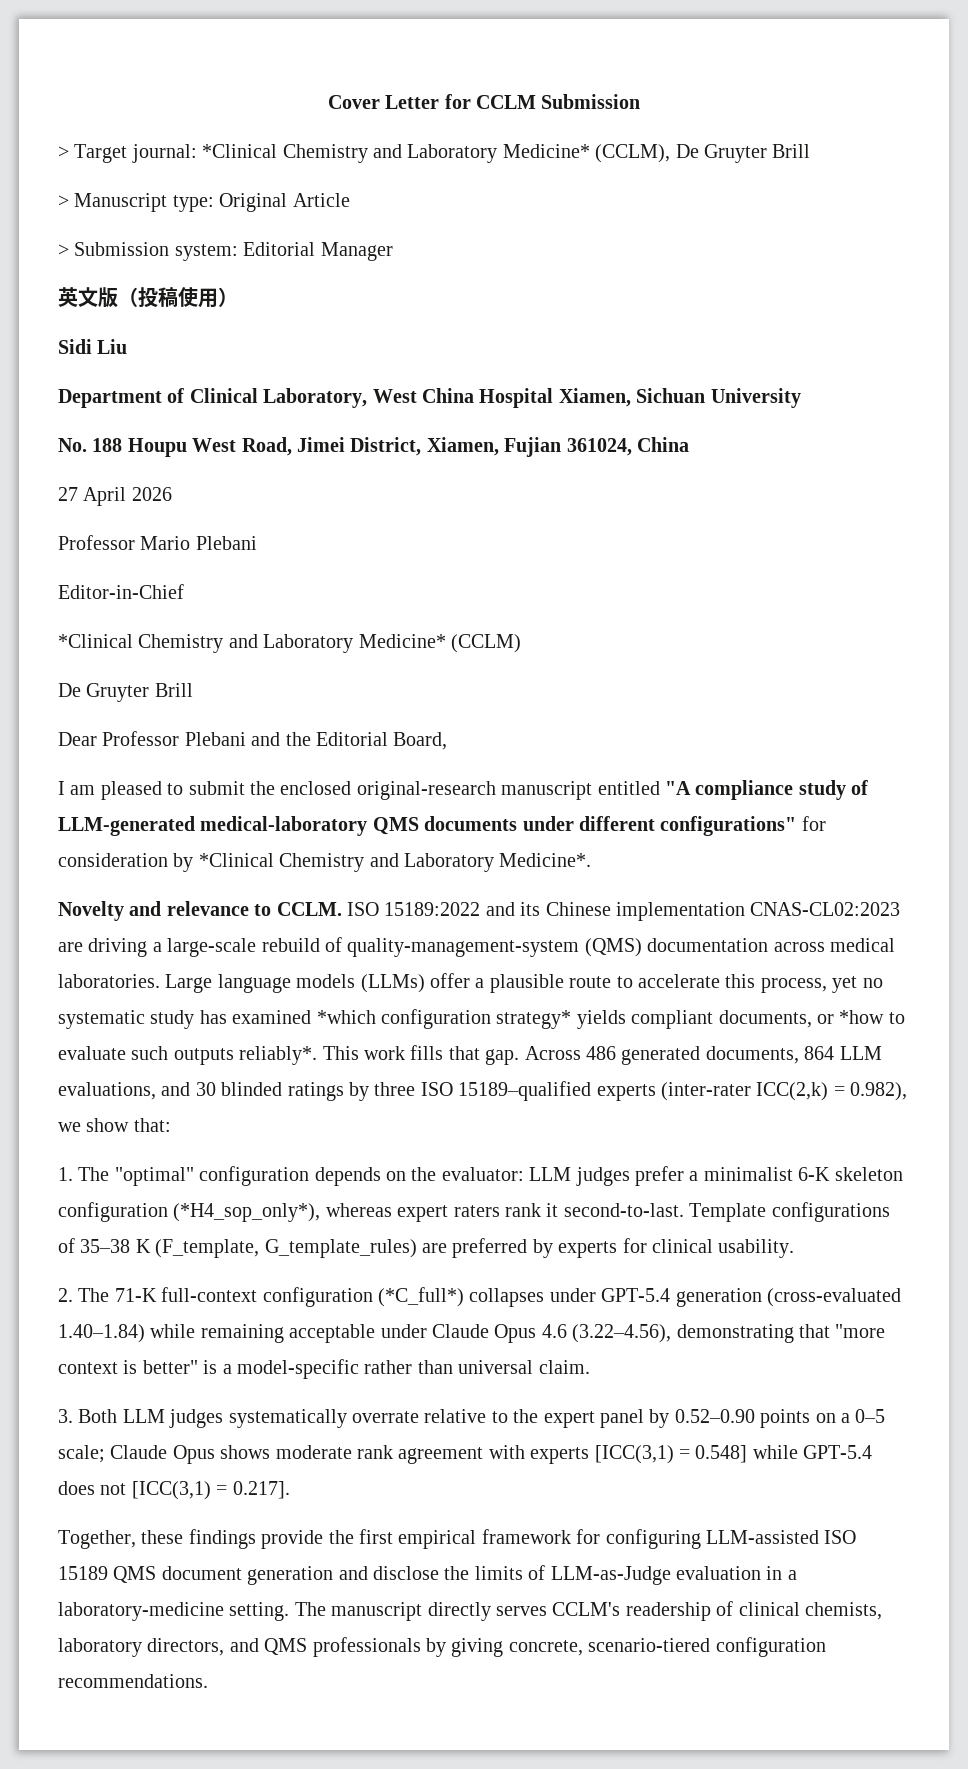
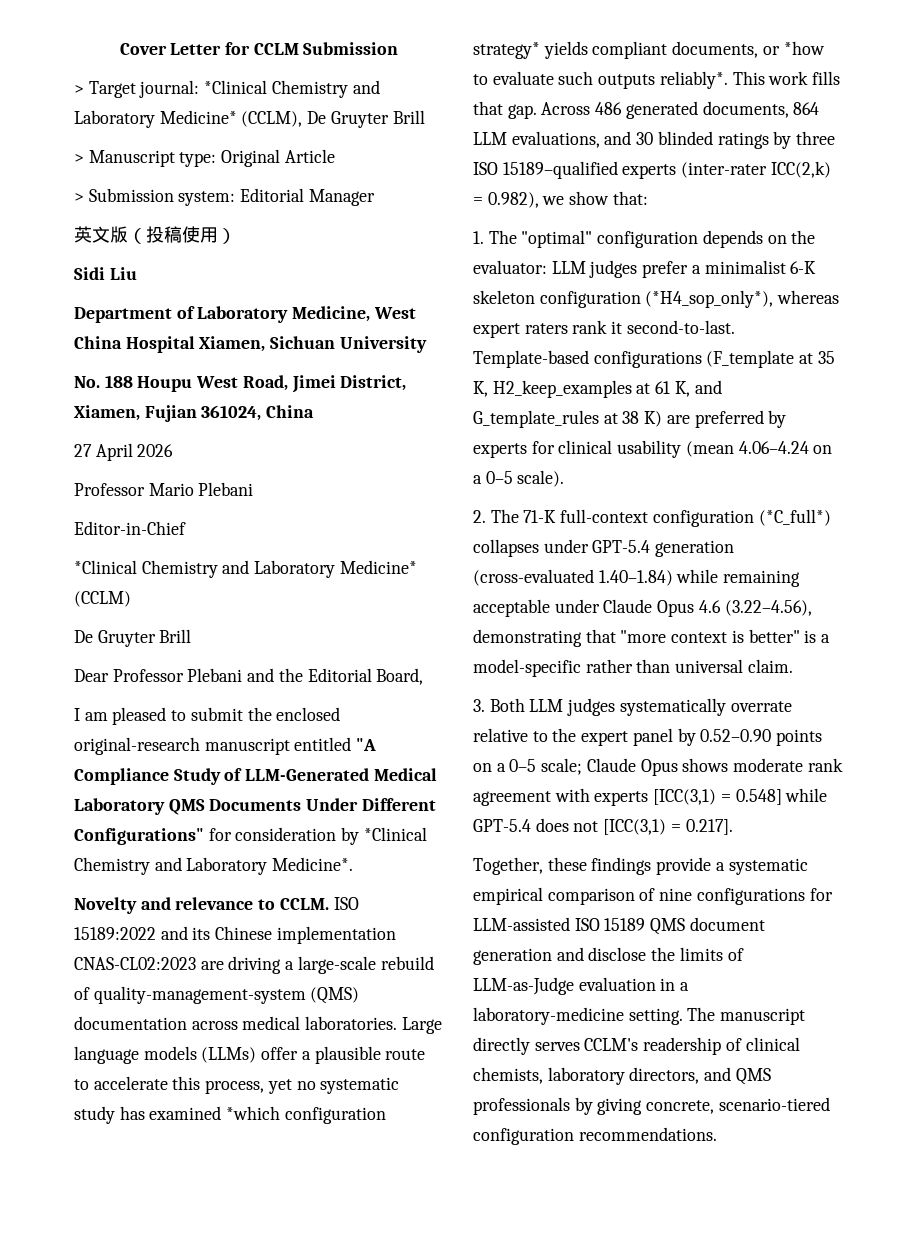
- Department of Clinical Laboratory, West China Hospital Xiamen, Sichuan University
+ Department of Laboratory Medicine, West China Hospital Xiamen, Sichuan University
- I am pleased to submit the enclosed original-research manuscript entitled "A compliance study of LLM-generated medical-laboratory QMS documents under different configurations" for consideration by *Clinical Chemistry and Laboratory Medicine*.
+ I am pleased to submit the enclosed original-research manuscript entitled "A Compliance Study of LLM-Generated Medical Laboratory QMS Documents Under Different Configurations" for consideration by *Clinical Chemistry and Laboratory Medicine*.
- Template configurations of 35–38 K (F_template, G_template_rules) are preferred by experts for clinical usability.
+ Template-based configurations (F_template at 35 K, H2_keep_examples at 61 K, and G_template_rules at 38 K) are preferred by experts for clinical usability (mean 4.06–4.24 on a 0–5 scale).
- Together, these findings provide the first empirical framework for configuring LLM-assisted ISO 15189 QMS document generation and disclose the limits of LLM-as-Judge evaluation in a laboratory-medicine setting.
+ Together, these findings provide a systematic empirical comparison of nine configurations for LLM-assisted ISO 15189 QMS document generation and disclose the limits of LLM-as-Judge evaluation in a laboratory-medicine setting.

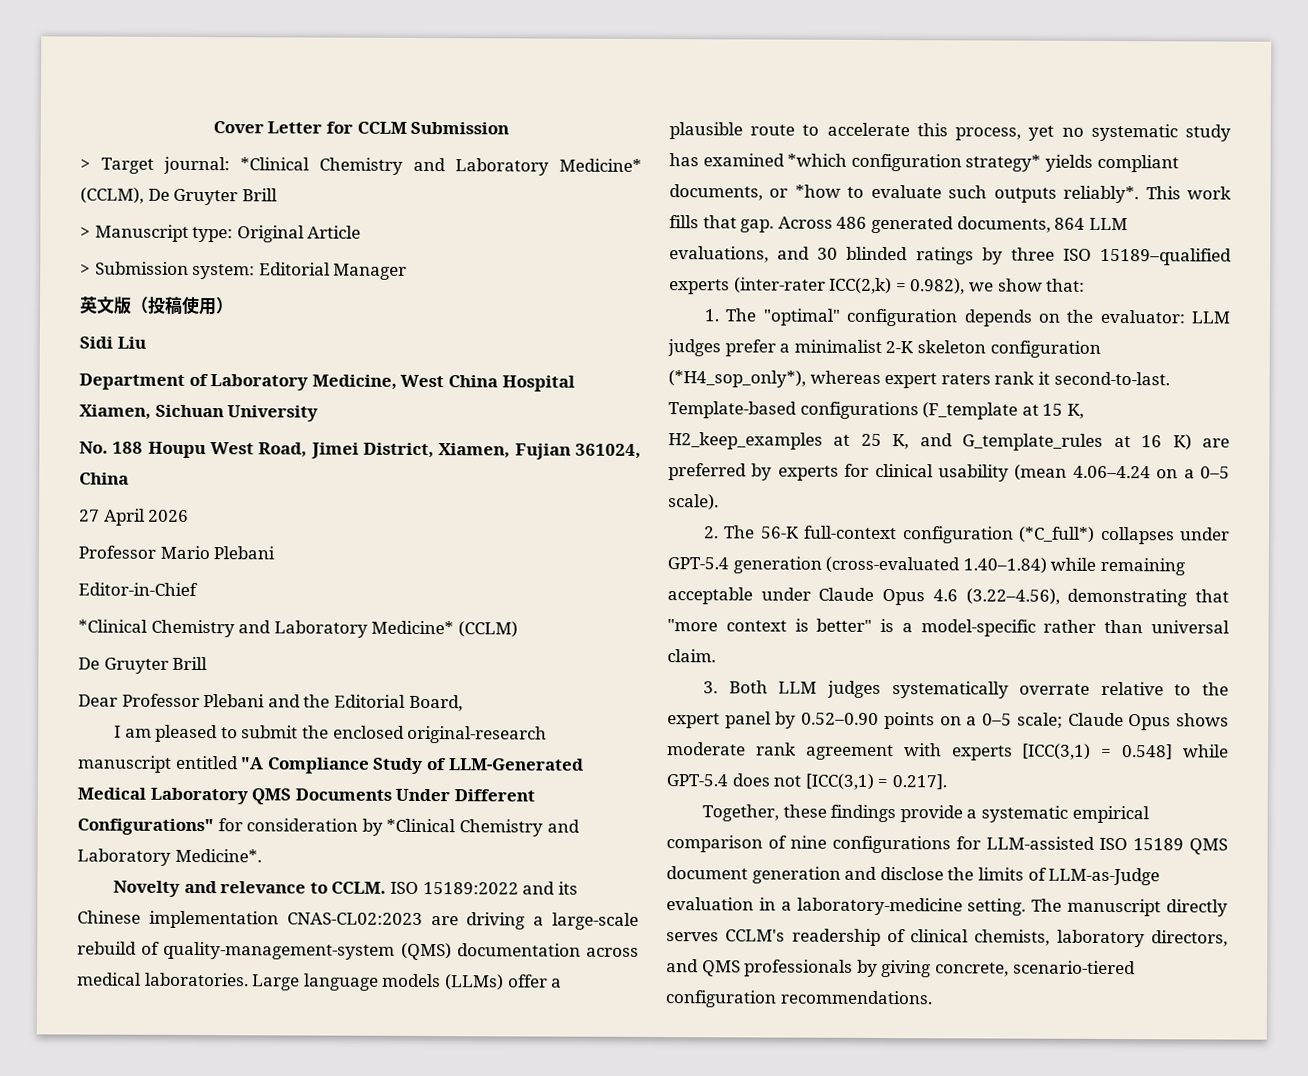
- 1. The "optimal" configuration depends on the evaluator: LLM judges prefer a minimalist 6-K skeleton configuration (*H4_sop_only*), whereas expert raters rank it second-to-last.
+ 1. The "optimal" configuration depends on the evaluator: LLM judges prefer a minimalist 2-K skeleton configuration (*H4_sop_only*), whereas expert raters rank it second-to-last.
- Template-based configurations (F_template at 35 K, H2_keep_examples at 61 K, and G_template_rules at 38 K) are preferred by experts for clinical usability (mean 4.06–4.24 on a 0–5 scale).
+ Template-based configurations (F_template at 15 K, H2_keep_examples at 25 K, and G_template_rules at 16 K) are preferred by experts for clinical usability (mean 4.06–4.24 on a 0–5 scale).
- 2. The 71-K full-context configuration (*C_full*) collapses under GPT-5.4 generation (cross-evaluated 1.40–1.84) while remaining acceptable under Claude Opus 4.6 (3.22–4.56), demonstrating that "more context is better" is a model-specific rather than universal claim.
+ 2. The 56-K full-context configuration (*C_full*) collapses under GPT-5.4 generation (cross-evaluated 1.40–1.84) while remaining acceptable under Claude Opus 4.6 (3.22–4.56), demonstrating that "more context is better" is a model-specific rather than universal claim.

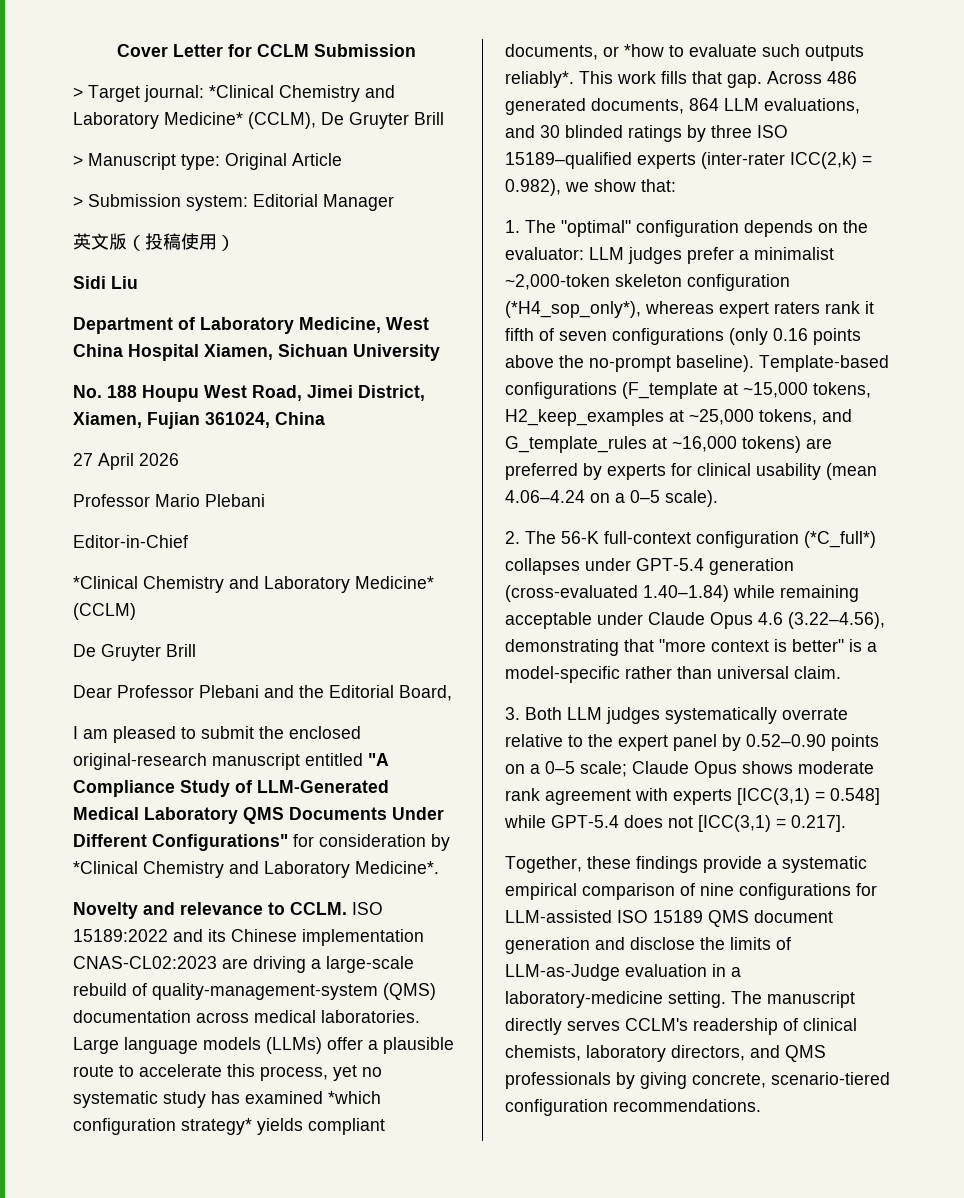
- 1. The "optimal" configuration depends on the evaluator: LLM judges prefer a minimalist 2-K skeleton configuration (*H4_sop_only*), whereas expert raters rank it second-to-last. Template-based configurations (F_template at 15 K, H2_keep_examples at 25 K, and G_template_rules at 16 K) are preferred by experts for clinical usability (mean 4.06–4.24 on a 0–5 scale).
+ 1. The "optimal" configuration depends on the evaluator: LLM judges prefer a minimalist ~2,000-token skeleton configuration (*H4_sop_only*), whereas expert raters rank it fifth of seven configurations (only 0.16 points above the no-prompt baseline). Template-based configurations (F_template at ~15,000 tokens, H2_keep_examples at ~25,000 tokens, and G_template_rules at ~16,000 tokens) are preferred by experts for clinical usability (mean 4.06–4.24 on a 0–5 scale).

